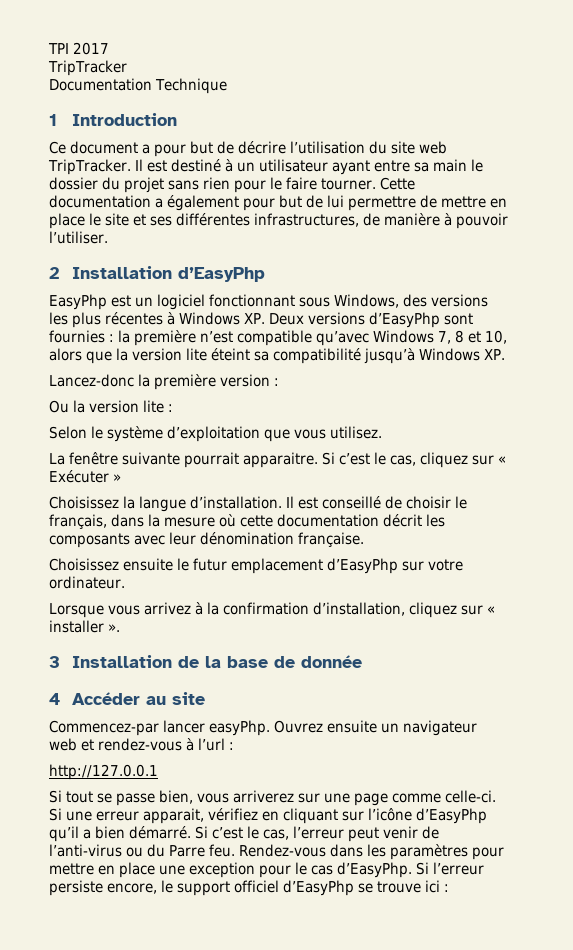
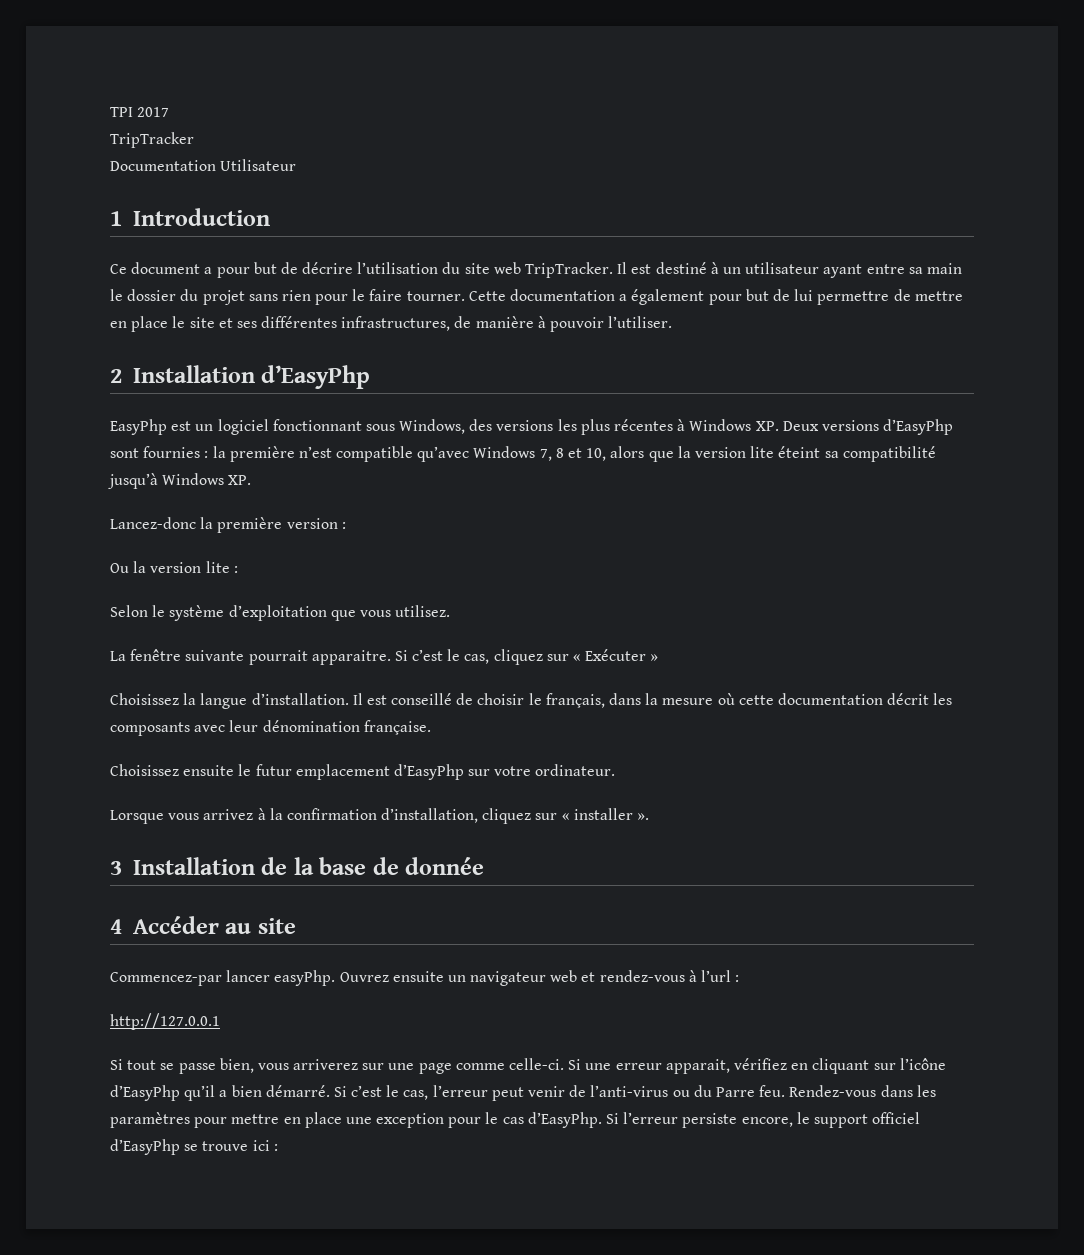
- Documentation Technique
+ Documentation Utilisateur

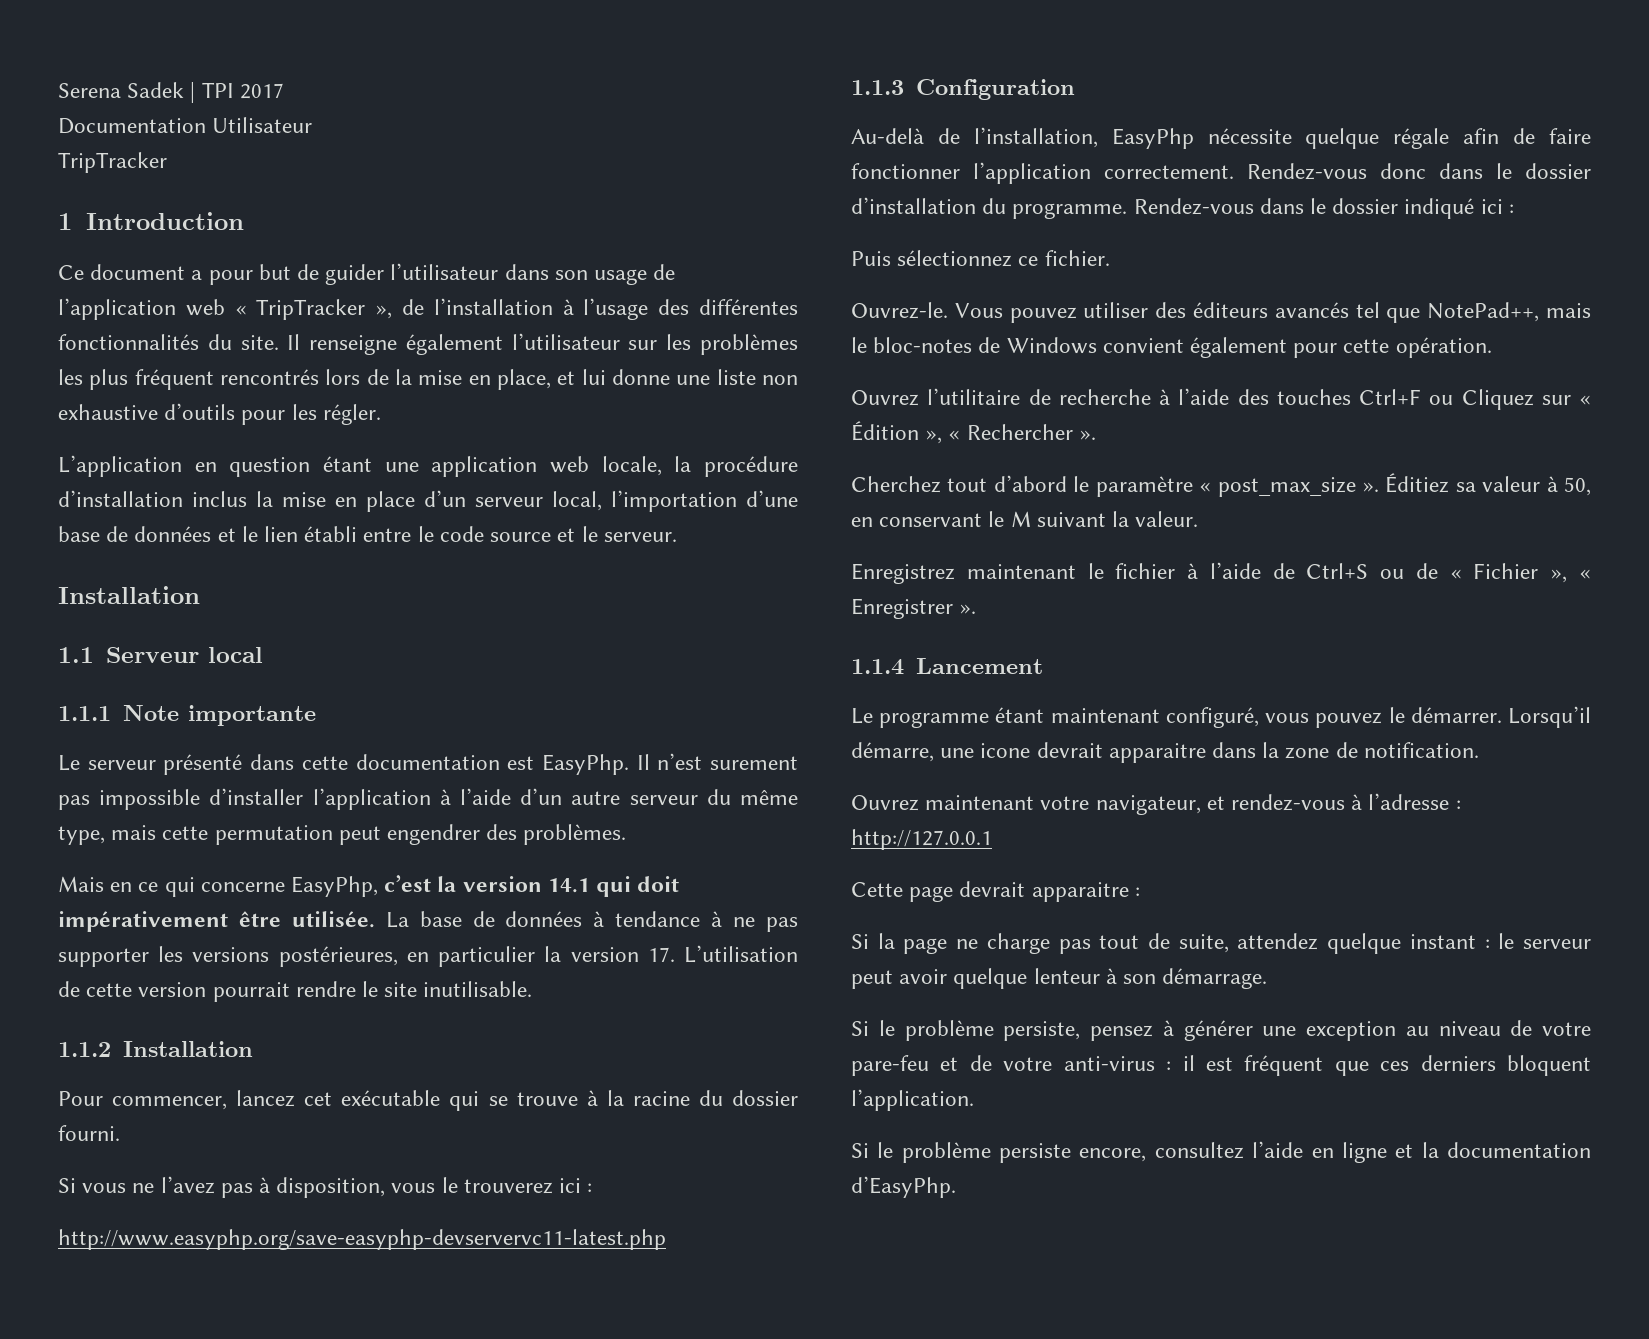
- TPI 2017
+ Serena Sadek | TPI 2017
- TripTracker
  Documentation Utilisateur
+ TripTracker
- Ce document a pour but de décrire l’utilisation du site web TripTracker. Il est destiné à un utilisateur ayant entre sa main le dossier du projet sans rien pour le faire tourner. Cette documentation a également pour but de lui permettre de mettre en place le site et ses différentes infrastructures, de manière à pouvoir l’utiliser.
- 2 Installation d’EasyPhp
- EasyPhp est un logiciel fonctionnant sous Windows, des versions les plus récentes à Windows XP. Deux versions d’EasyPhp sont fournies : la première n’est compatible qu’avec Windows 7, 8 et 10, alors que la version lite éteint sa compatibilité jusqu’à Windows XP.
- Lancez-donc la première version :
- Ou la version lite :
- Selon le système d’exploitation que vous utilisez.
- La fenêtre suivante pourrait apparaitre. Si c’est le cas, cliquez sur « Exécuter »
- Choisissez la langue d’installation. Il est conseillé de choisir le français, dans la mesure où cette documentation décrit les composants avec leur dénomination française.
- Choisissez ensuite le futur emplacement d’EasyPhp sur votre ordinateur.
- Lorsque vous arrivez à la confirmation d’installation, cliquez sur « installer ».
- 3 Installation de la base de donnée
- 4 Accéder au site
- Commencez-par lancer easyPhp. Ouvrez ensuite un navigateur web et rendez-vous à l’url :
- http://127.0.0.1
- Si tout se passe bien, vous arriverez sur une page comme celle-ci. Si une erreur apparait, vérifiez en cliquant sur l’icône d’EasyPhp qu’il a bien démarré. Si c’est le cas, l’erreur peut venir de l’anti-virus ou du Parre feu. Rendez-vous dans les paramètres pour mettre en place une exception pour le cas d’EasyPhp. Si l’erreur persiste encore, le support officiel d’EasyPhp se trouve ici :
+ Ce document a pour but de guider l’utilisateur dans son usage de l’application web « TripTracker », de l’installation à l’usage des différentes fonctionnalités du site. Il renseigne également l’utilisateur sur les problèmes les plus fréquent rencontrés lors de la mise en place, et lui donne une liste non exhaustive d’outils pour les régler.
+ L’application en question étant une application web locale, la procédure d’installation inclus la mise en place d’un serveur local, l’importation d’une base de données et le lien établi entre le code source et le serveur.
+ Installation
+ 1.1 Serveur local
+ 1.1.1 Note importante
+ Le serveur présenté dans cette documentation est EasyPhp. Il n’est surement pas impossible d’installer l’application à l’aide d’un autre serveur du même type, mais cette permutation peut engendrer des problèmes.
+ Mais en ce qui concerne EasyPhp, c’est la version 14.1 qui doit impérativement être utilisée. La base de données à tendance à ne pas supporter les versions postérieures, en particulier la version 17. L’utilisation de cette version pourrait rendre le site inutilisable.
+ 1.1.2 Installation
+ Pour commencer, lancez cet exécutable qui se trouve à la racine du dossier fourni.
+ Si vous ne l’avez pas à disposition, vous le trouverez ici :
+ http://www.easyphp.org/save-easyphp-devservervc11-latest.php
+ 1.1.3 Configuration
+ Au-delà de l’installation, EasyPhp nécessite quelque régale afin de faire fonctionner l’application correctement. Rendez-vous donc dans le dossier d’installation du programme. Rendez-vous dans le dossier indiqué ici :
+ Puis sélectionnez ce fichier.
+ Ouvrez-le. Vous pouvez utiliser des éditeurs avancés tel que NotePad++, mais le bloc-notes de Windows convient également pour cette opération.
+ Ouvrez l’utilitaire de recherche à l’aide des touches Ctrl+F ou Cliquez sur « Édition », « Rechercher ».
+ Cherchez tout d’abord le paramètre « post_max_size ». Éditiez sa valeur à 50, en conservant le M suivant la valeur.
+ Enregistrez maintenant le fichier à l’aide de Ctrl+S ou de « Fichier », « Enregistrer ».
+ 1.1.4 Lancement
+ Le programme étant maintenant configuré, vous pouvez le démarrer. Lorsqu’il démarre, une icone devrait apparaitre dans la zone de notification.
+ Ouvrez maintenant votre navigateur, et rendez-vous à l’adresse : http://127.0.0.1
+ Cette page devrait apparaitre :
+ Si la page ne charge pas tout de suite, attendez quelque instant : le serveur peut avoir quelque lenteur à son démarrage.
+ Si le problème persiste, pensez à générer une exception au niveau de votre pare-feu et de votre anti-virus : il est fréquent que ces derniers bloquent l’application.
+ Si le problème persiste encore, consultez l’aide en ligne et la documentation d’EasyPhp.

